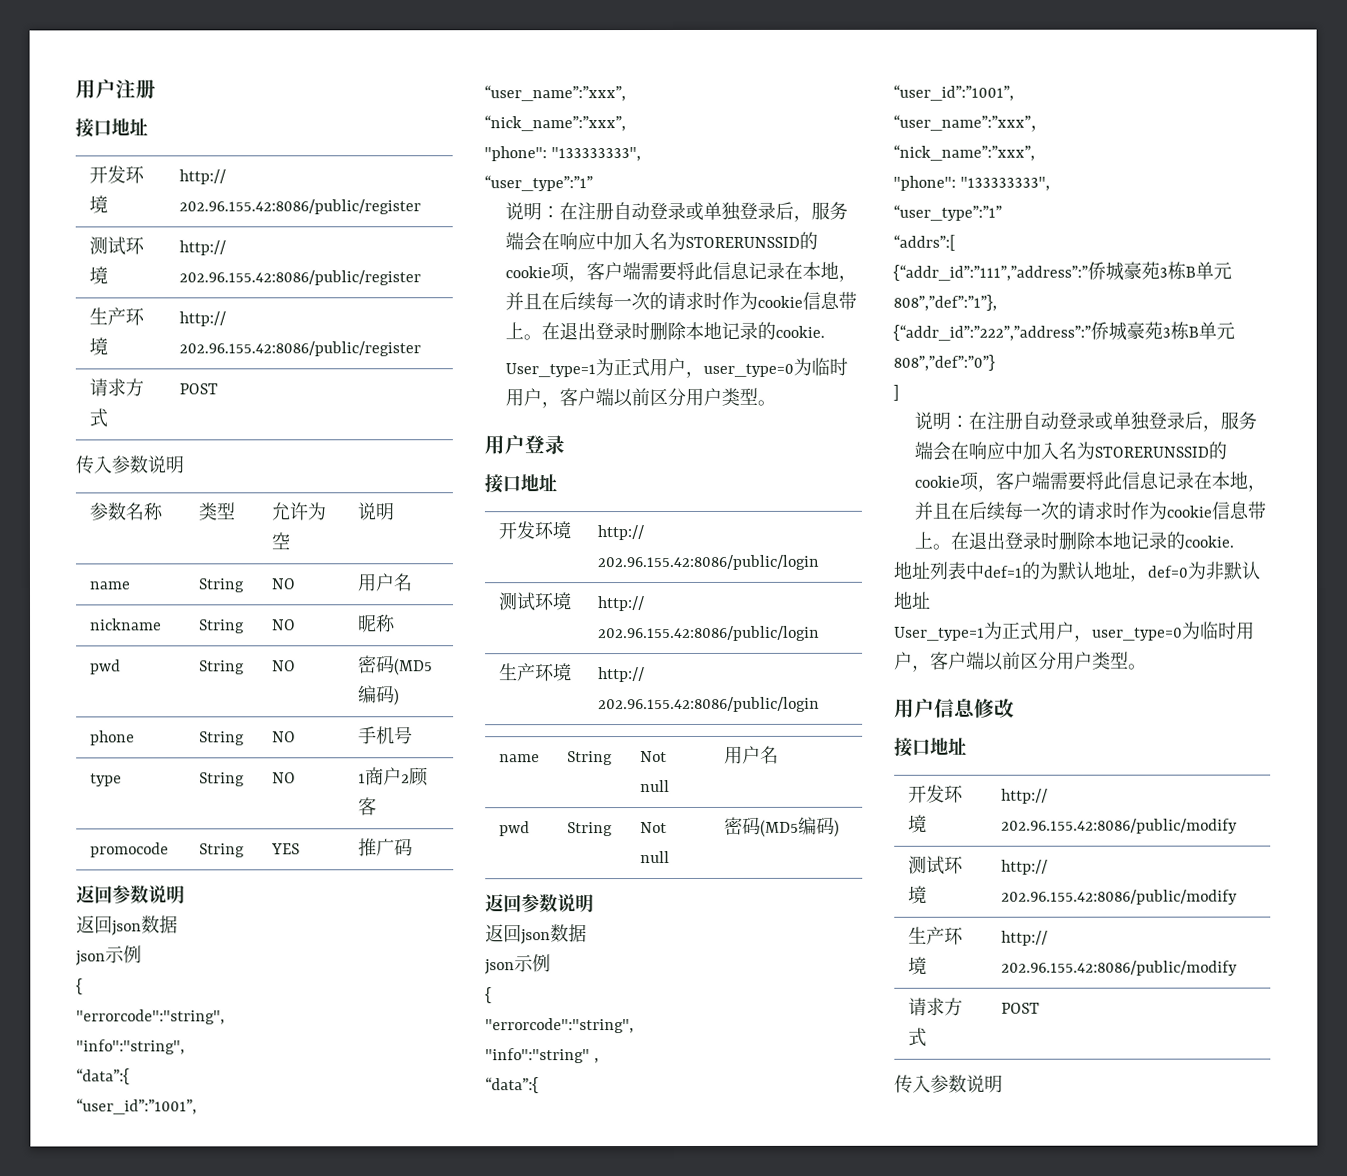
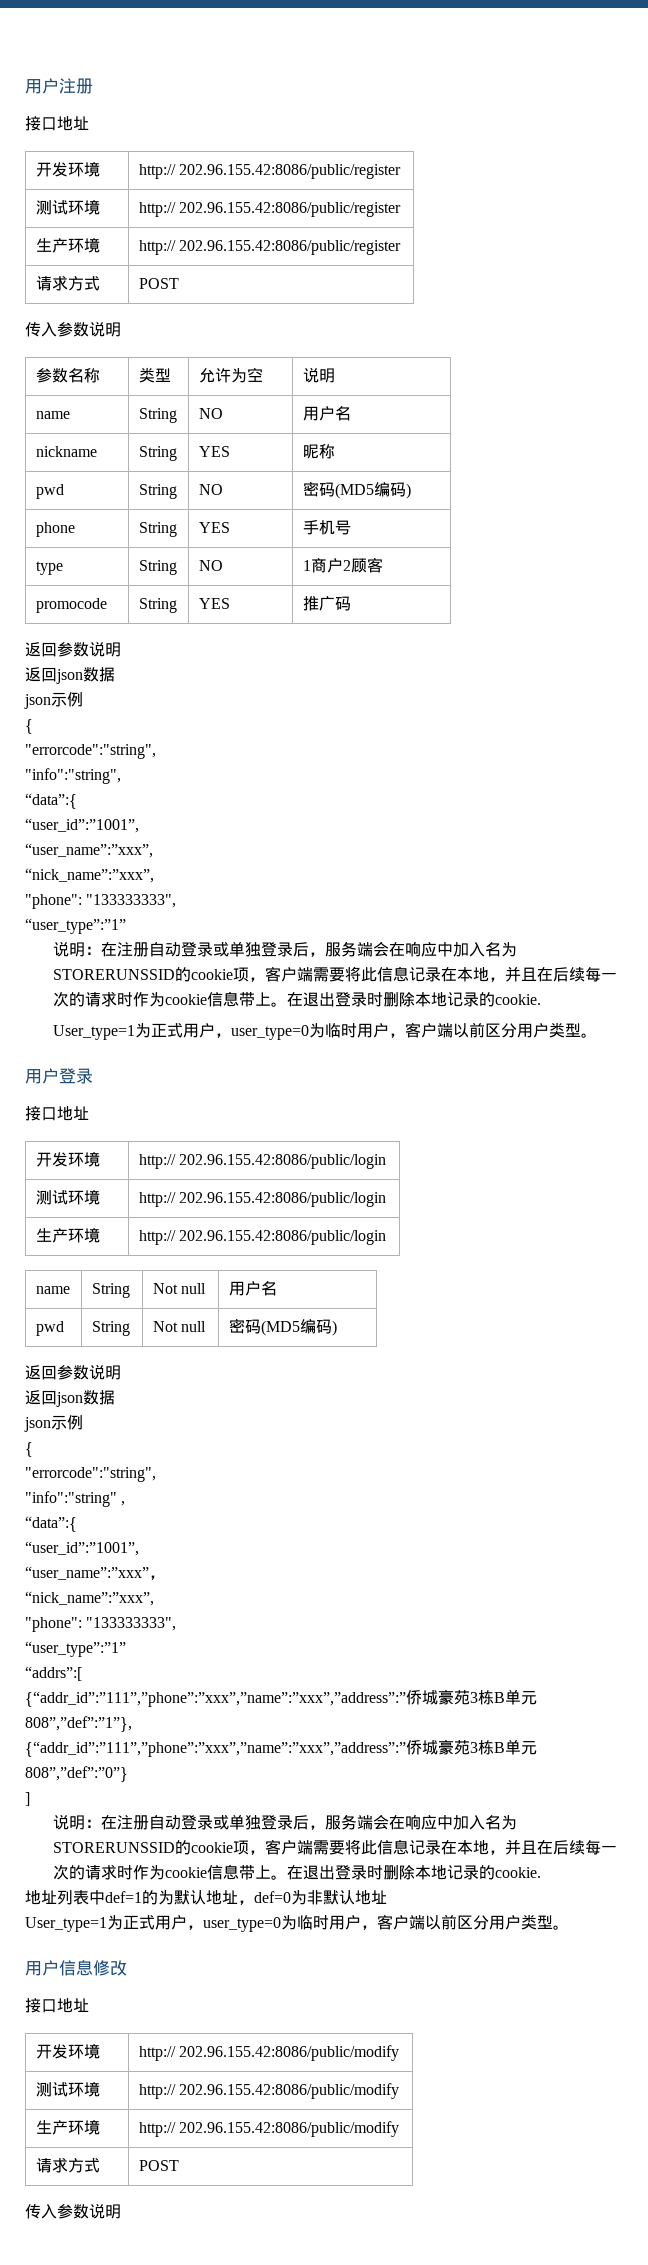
- nickname | String | NO | 昵称
+ nickname | String | YES | 昵称
- phone | String | NO | 手机号
+ phone | String | YES | 手机号
- {“addr_id”:”111”,”address”:”侨城豪苑3栋B单元808”,”def”:”1”},
+ {“addr_id”:”111”,”phone”:”xxx”,”name”:”xxx”,”address”:”侨城豪苑3栋B单元808”,”def”:”1”},
- {“addr_id”:”222”,”address”:”侨城豪苑3栋B单元808”,”def”:”0”}
+ {“addr_id”:”111”,”phone”:”xxx”,”name”:”xxx”,”address”:”侨城豪苑3栋B单元808”,”def”:”0”}

